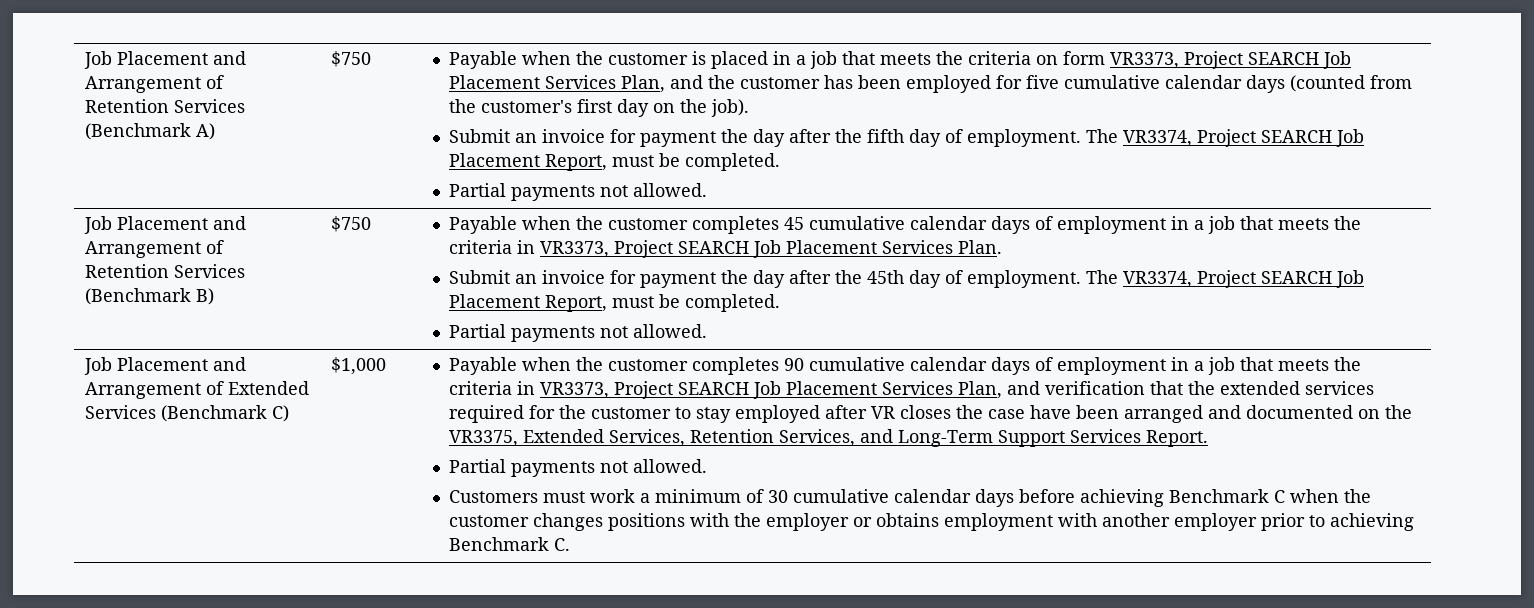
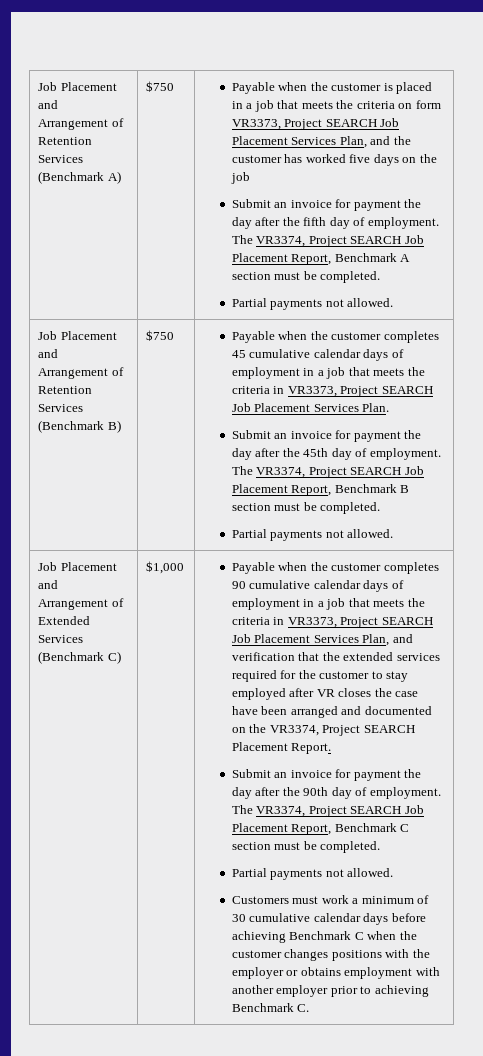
- Payable when the customer is placed in a job that meets the criteria on form VR3373, Project SEARCH Job Placement Services Plan, and the customer has been employed for five cumulative calendar days (counted from the customer's first day on the job).
+ Payable when the customer is placed in a job that meets the criteria on form VR3373, Project SEARCH Job Placement Services Plan, and the customer has worked five days on the job
- Submit an invoice for payment the day after the fifth day of employment. The VR3374, Project SEARCH Job Placement Report, must be completed.
+ Submit an invoice for payment the day after the fifth day of employment. The VR3374, Project SEARCH Job Placement Report, Benchmark A section must be completed.
- Submit an invoice for payment the day after the 45th day of employment. The VR3374, Project SEARCH Job Placement Report, must be completed.
+ Submit an invoice for payment the day after the 45th day of employment. The VR3374, Project SEARCH Job Placement Report, Benchmark B section must be completed.
- Payable when the customer completes 90 cumulative calendar days of employment in a job that meets the criteria in VR3373, Project SEARCH Job Placement Services Plan, and verification that the extended services required for the customer to stay employed after VR closes the case have been arranged and documented on the VR3375, Extended Services, Retention Services, and Long-Term Support Services Report.
+ Payable when the customer completes 90 cumulative calendar days of employment in a job that meets the criteria in VR3373, Project SEARCH Job Placement Services Plan, and verification that the extended services required for the customer to stay employed after VR closes the case have been arranged and documented on the VR3374, Project SEARCH Placement Report.
+ Submit an invoice for payment the day after the 90th day of employment. The VR3374, Project SEARCH Job Placement Report, Benchmark C section must be completed.

